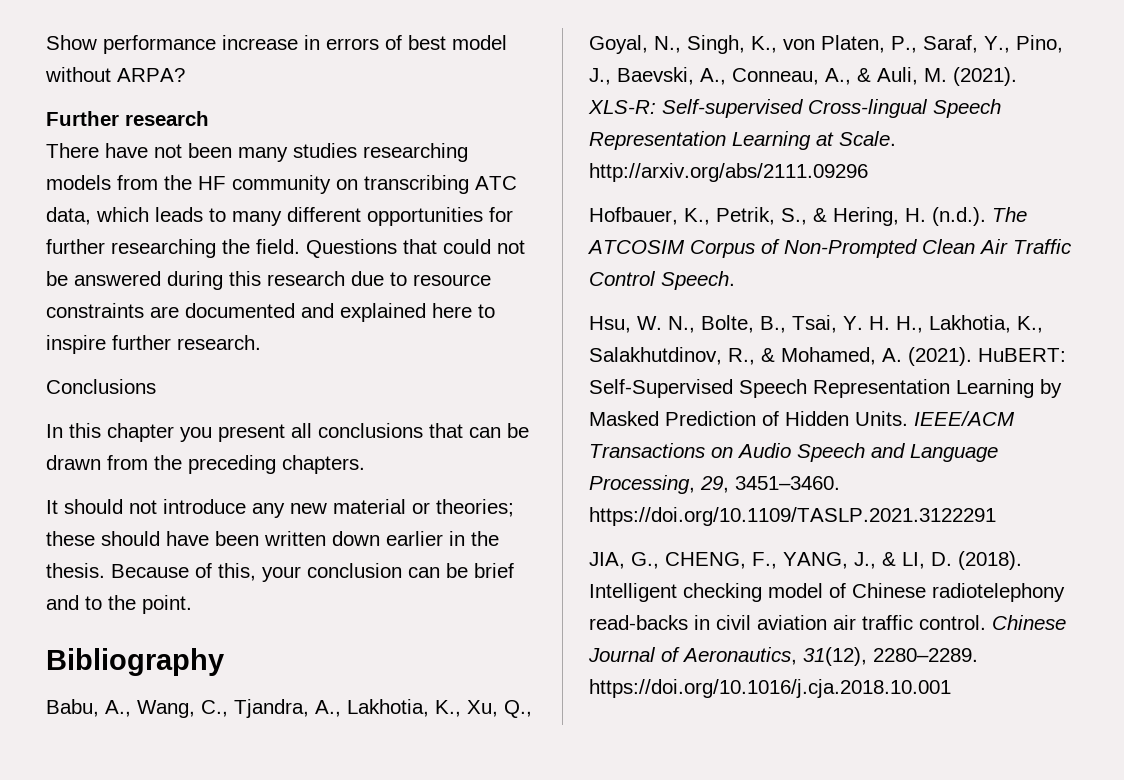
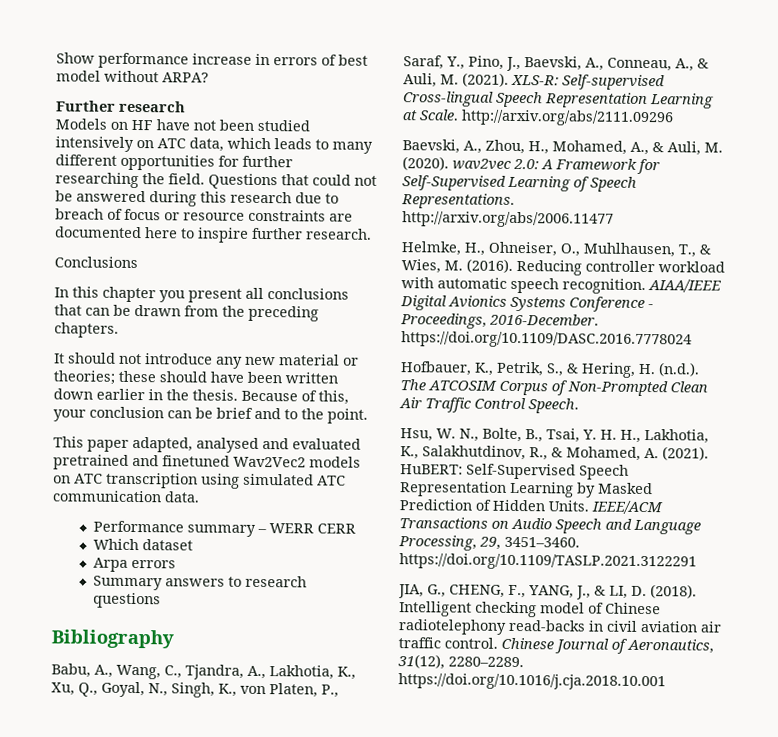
- There have not been many studies researching models from the HF community on transcribing ATC data, which leads to many different opportunities for further researching the field.
+ Models on HF have not been studied intensively on ATC data, which leads to many different opportunities for further researching the field.
- Questions that could not be answered during this research due to resource constraints are documented and explained here to inspire further research.
+ Questions that could not be answered during this research due to breach of focus or resource constraints are documented here to inspire further research.
+ This paper adapted, analysed and evaluated pretrained and finetuned Wav2Vec2 models on ATC transcription using simulated ATC communication data.
+ Performance summary – WERR CERR
+ Which dataset
+ Arpa errors
+ Summary answers to research questions
+ Baevski, A., Zhou, H., Mohamed, A., & Auli, M. (2020). wav2vec 2.0: A Framework for Self-Supervised Learning of Speech Representations. http://arxiv.org/abs/2006.11477
+ Helmke, H., Ohneiser, O., Muhlhausen, T., & Wies, M. (2016). Reducing controller workload with automatic speech recognition. AIAA/IEEE Digital Avionics Systems Conference - Proceedings, 2016-December. https://doi.org/10.1109/DASC.2016.7778024

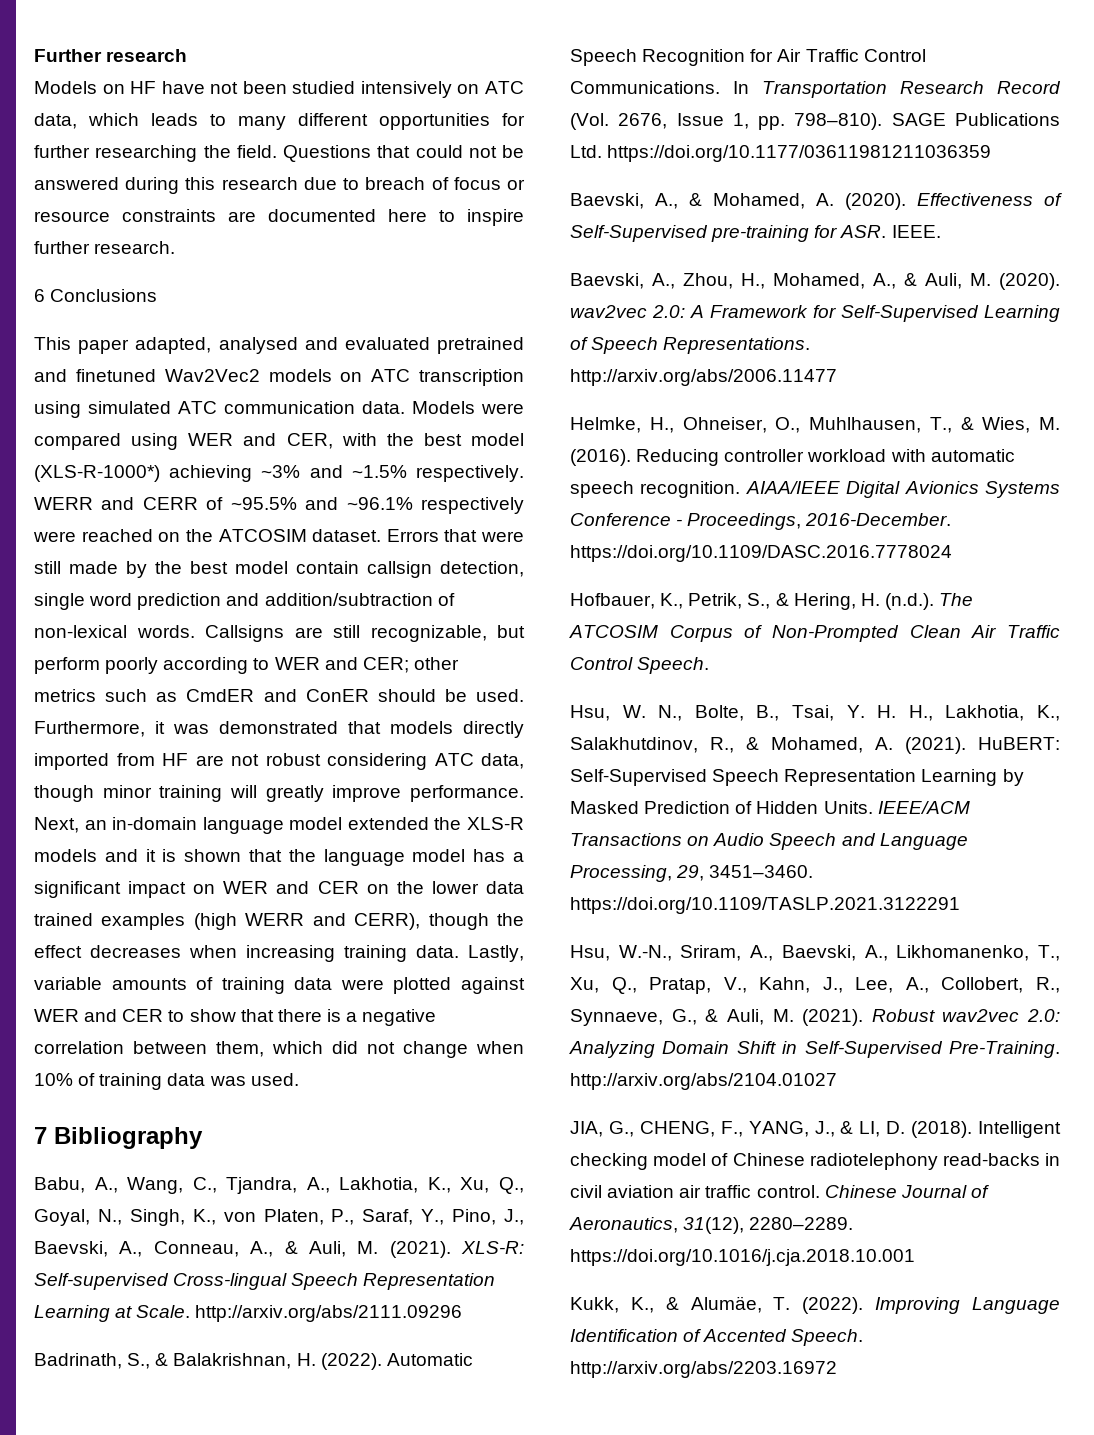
- Show performance increase in errors of best model without ARPA?
- Conclusions
+ 6 Conclusions
- In this chapter you present all conclusions that can be drawn from the preceding chapters.
- It should not introduce any new material or theories; these should have been written down earlier in the thesis. Because of this, your conclusion can be brief and to the point.
- This paper adapted, analysed and evaluated pretrained and finetuned Wav2Vec2 models on ATC transcription using simulated ATC communication data.
- Performance summary – WERR CERR
- Which dataset
- Arpa errors
- Summary answers to research questions
- Bibliography
+ This paper adapted, analysed and evaluated pretrained and finetuned Wav2Vec2 models on ATC transcription using simulated ATC communication data. Models were compared using WER and CER, with the best model (XLS-R-1000*) achieving ~3% and ~1.5% respectively. WERR and CERR of ~95.5% and ~96.1% respectively were reached on the ATCOSIM dataset. Errors that were still made by the best model contain callsign detection, single word prediction and addition/subtraction of non-lexical words. Callsigns are still recognizable, but perform poorly according to WER and CER; other metrics such as CmdER and ConER should be used. Furthermore, it was demonstrated that models directly imported from HF are not robust considering ATC data, though minor training will greatly improve performance. Next, an in-domain language model extended the XLS-R models and it is shown that the language model has a significant impact on WER and CER on the lower data trained examples (high WERR and CERR), though the effect decreases when increasing training data. Lastly, variable amounts of training data were plotted against WER and CER to show that there is a negative correlation between them, which did not change when 10% of training data was used.
+ 7 Bibliography
+ Badrinath, S., & Balakrishnan, H. (2022). Automatic Speech Recognition for Air Traffic Control Communications. In Transportation Research Record (Vol. 2676, Issue 1, pp. 798–810). SAGE Publications Ltd. https://doi.org/10.1177/03611981211036359
+ Baevski, A., & Mohamed, A. (2020). Effectiveness of Self-Supervised pre-training for ASR. IEEE.
+ Hsu, W.-N., Sriram, A., Baevski, A., Likhomanenko, T., Xu, Q., Pratap, V., Kahn, J., Lee, A., Collobert, R., Synnaeve, G., & Auli, M. (2021). Robust wav2vec 2.0: Analyzing Domain Shift in Self-Supervised Pre-Training. http://arxiv.org/abs/2104.01027
+ Kukk, K., & Alumäe, T. (2022). Improving Language Identification of Accented Speech. http://arxiv.org/abs/2203.16972

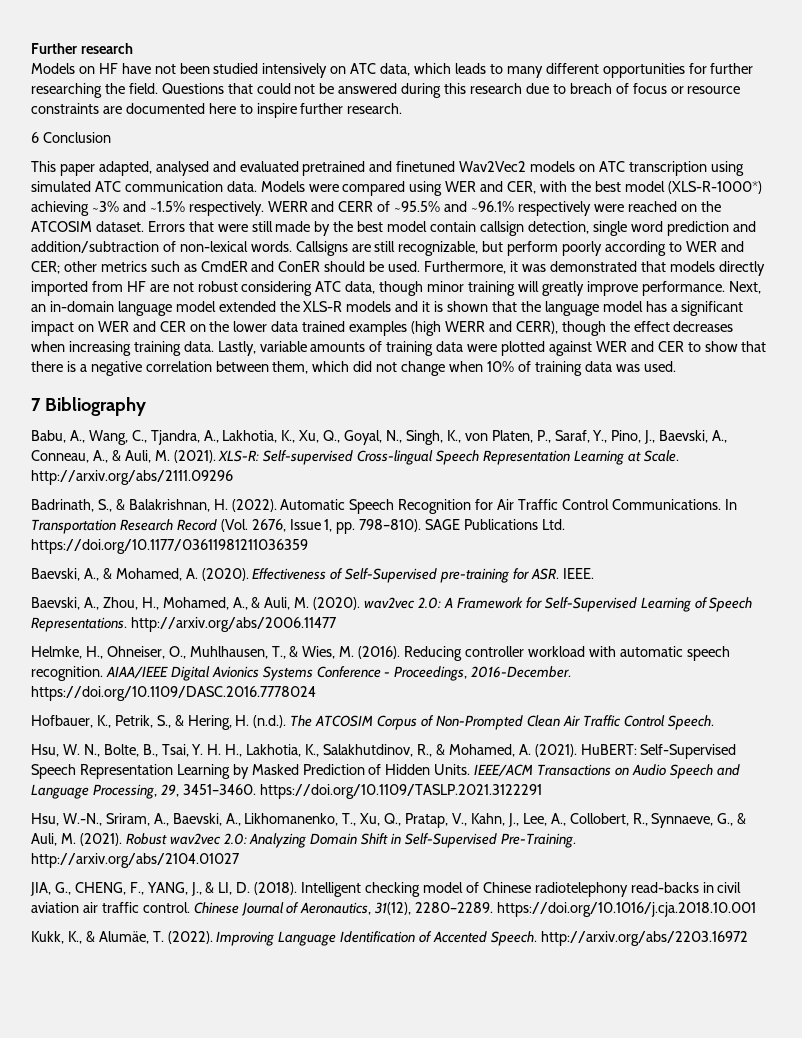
- 6 Conclusions
+ 6 Conclusion

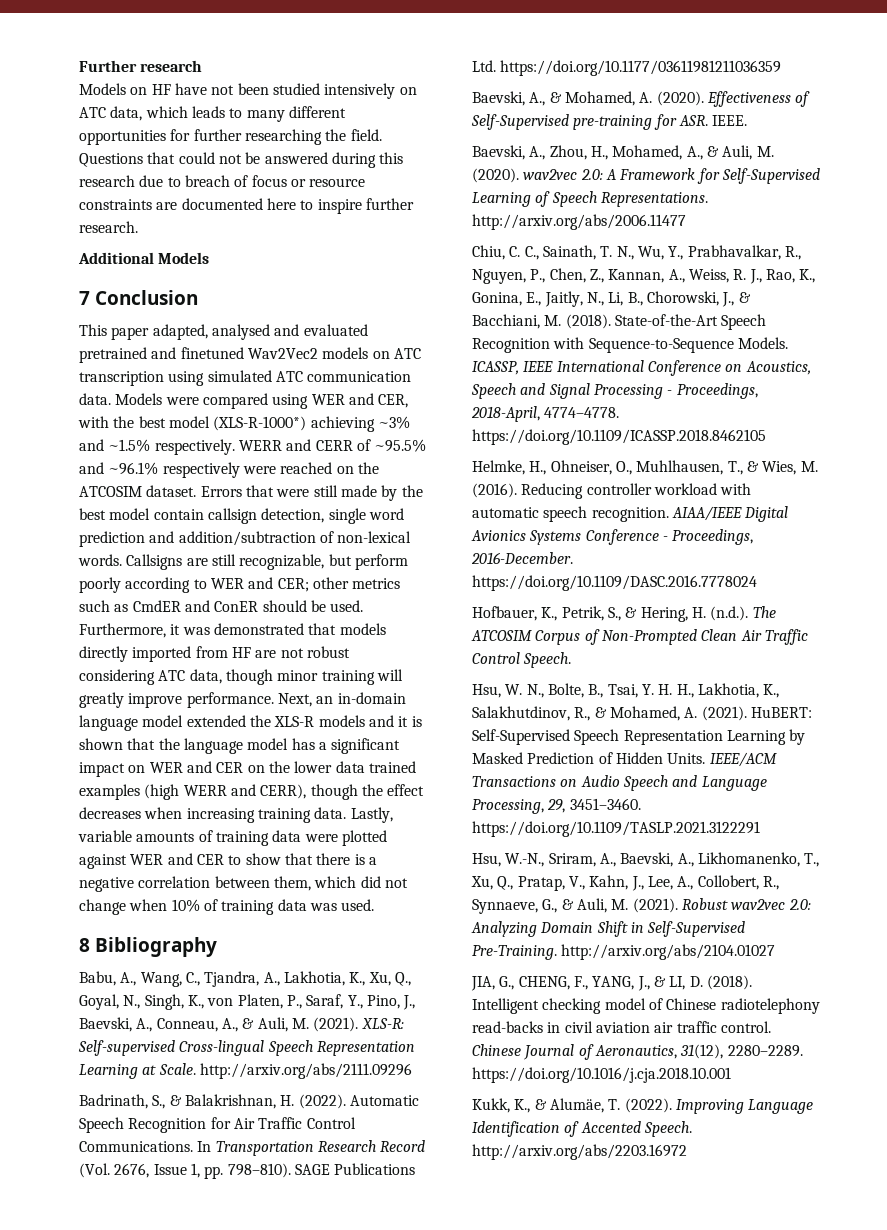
- 6 Conclusion
+ Additional Models
+ 7 Conclusion
- 7 Bibliography
+ 8 Bibliography
+ Chiu, C. C., Sainath, T. N., Wu, Y., Prabhavalkar, R., Nguyen, P., Chen, Z., Kannan, A., Weiss, R. J., Rao, K., Gonina, E., Jaitly, N., Li, B., Chorowski, J., & Bacchiani, M. (2018). State-of-the-Art Speech Recognition with Sequence-to-Sequence Models. ICASSP, IEEE International Conference on Acoustics, Speech and Signal Processing - Proceedings, 2018-April, 4774–4778. https://doi.org/10.1109/ICASSP.2018.8462105

